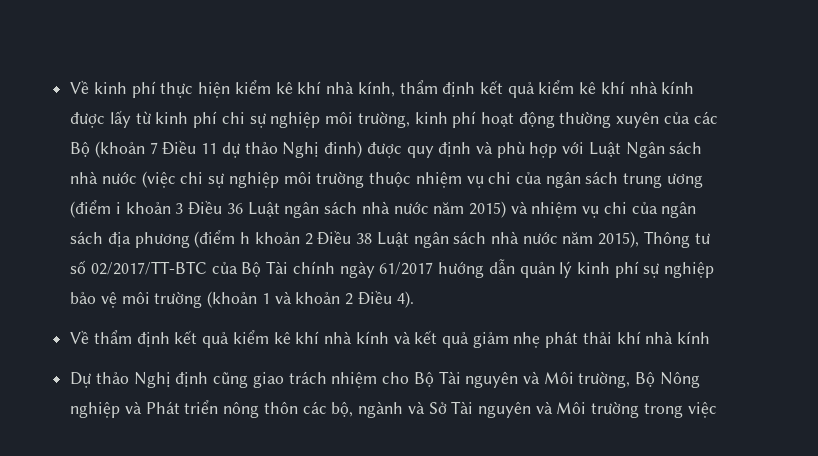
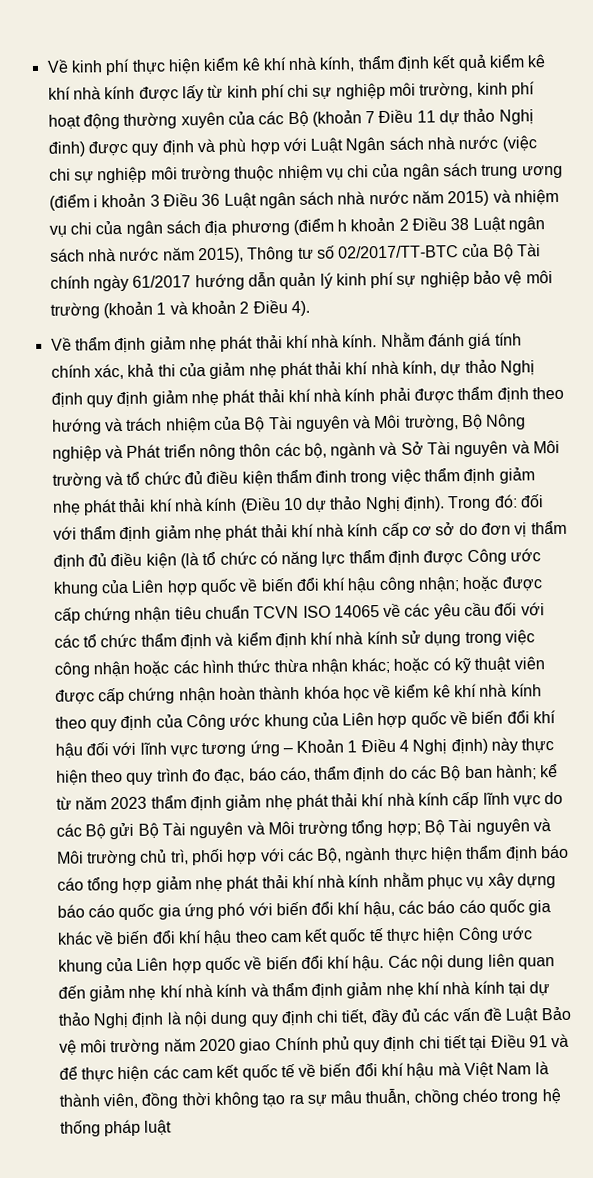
- Về thẩm định kết quả kiểm kê khí nhà kính và kết quả giảm nhẹ phát thải khí nhà kính
- Dự thảo Nghị định cũng giao trách nhiệm cho Bộ Tài nguyên và Môi trường, Bộ Nông nghiệp và Phát triển nông thôn các bộ, ngành và Sở Tài nguyên và Môi trường trong việc
+ Về thẩm định giảm nhẹ phát thải khí nhà kính. Nhằm đánh giá tính chính xác, khả thi của giảm nhẹ phát thải khí nhà kính, dự thảo Nghị định quy định giảm nhẹ phát thải khí nhà kính phải được thẩm định theo hướng và trách nhiệm của Bộ Tài nguyên và Môi trường, Bộ Nông nghiệp và Phát triển nông thôn các bộ, ngành và Sở Tài nguyên và Môi trường và tổ chức đủ điều kiện thẩm đinh trong việc thẩm định giảm nhẹ phát thải khí nhà kính (Điều 10 dự thảo Nghị định). Trong đó: đối với thẩm định giảm nhẹ phát thải khí nhà kính cấp cơ sở do đơn vị thẩm định đủ điều kiện (là tổ chức có năng lực thẩm định được Công ước khung của Liên hợp quốc về biến đổi khí hậu công nhận; hoặc được cấp chứng nhận tiêu chuẩn TCVN ISO 14065 về các yêu cầu đối với các tổ chức thẩm định và kiểm định khí nhà kính sử dụng trong việc công nhận hoặc các hình thức thừa nhận khác; hoặc có kỹ thuật viên được cấp chứng nhận hoàn thành khóa học về kiểm kê khí nhà kính theo quy định của Công ước khung của Liên hợp quốc về biến đổi khí hậu đối với lĩnh vực tương ứng – Khoản 1 Điều 4 Nghị định) này thực hiện theo quy trình đo đạc, báo cáo, thẩm định do các Bộ ban hành; kể từ năm 2023 thẩm định giảm nhẹ phát thải khí nhà kính cấp lĩnh vực do các Bộ gửi Bộ Tài nguyên và Môi trường tổng hợp; Bộ Tài nguyên và Môi trường chủ trì, phối hợp với các Bộ, ngành thực hiện thẩm định báo cáo tổng hợp giảm nhẹ phát thải khí nhà kính nhằm phục vụ xây dựng báo cáo quốc gia ứng phó với biến đổi khí hậu, các báo cáo quốc gia khác về biến đổi khí hậu theo cam kết quốc tế thực hiện Công ước khung của Liên hợp quốc về biến đổi khí hậu. Các nội dung liên quan đến giảm nhẹ khí nhà kính và thẩm định giảm nhẹ khí nhà kính tại dự thảo Nghị định là nội dung quy định chi tiết, đầy đủ các vấn đề Luật Bảo vệ môi trường năm 2020 giao Chính phủ quy định chi tiết tại Điều 91 và để thực hiện các cam kết quốc tế về biến đổi khí hậu mà Việt Nam là thành viên, đồng thời không tạo ra sự mâu thuẫn, chồng chéo trong hệ thống pháp luật

